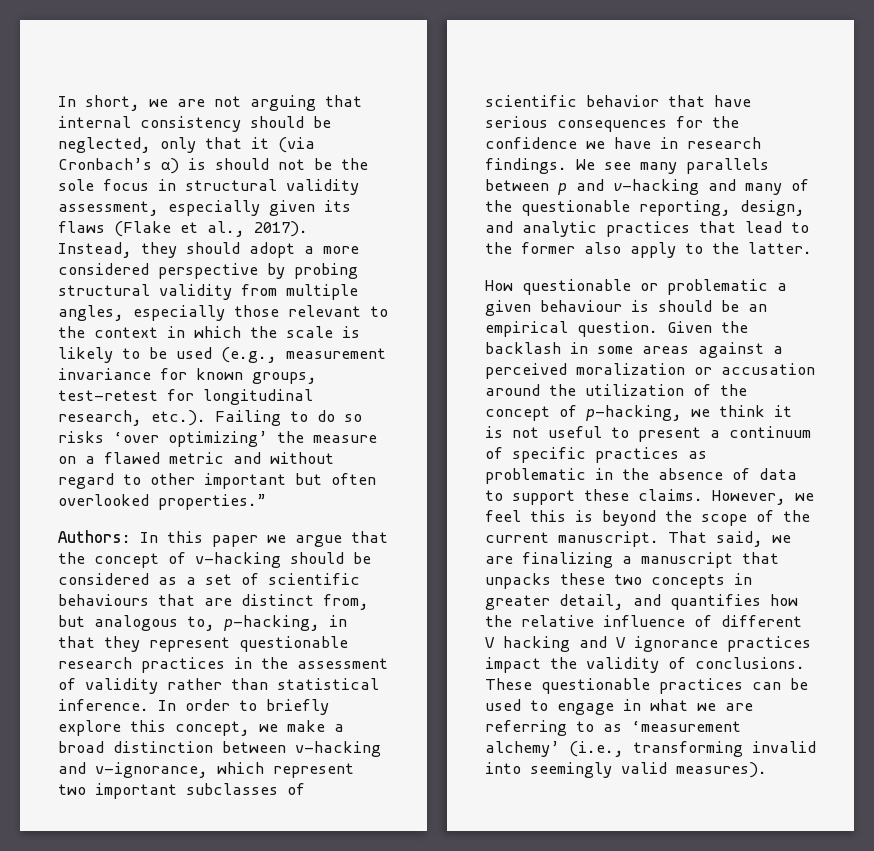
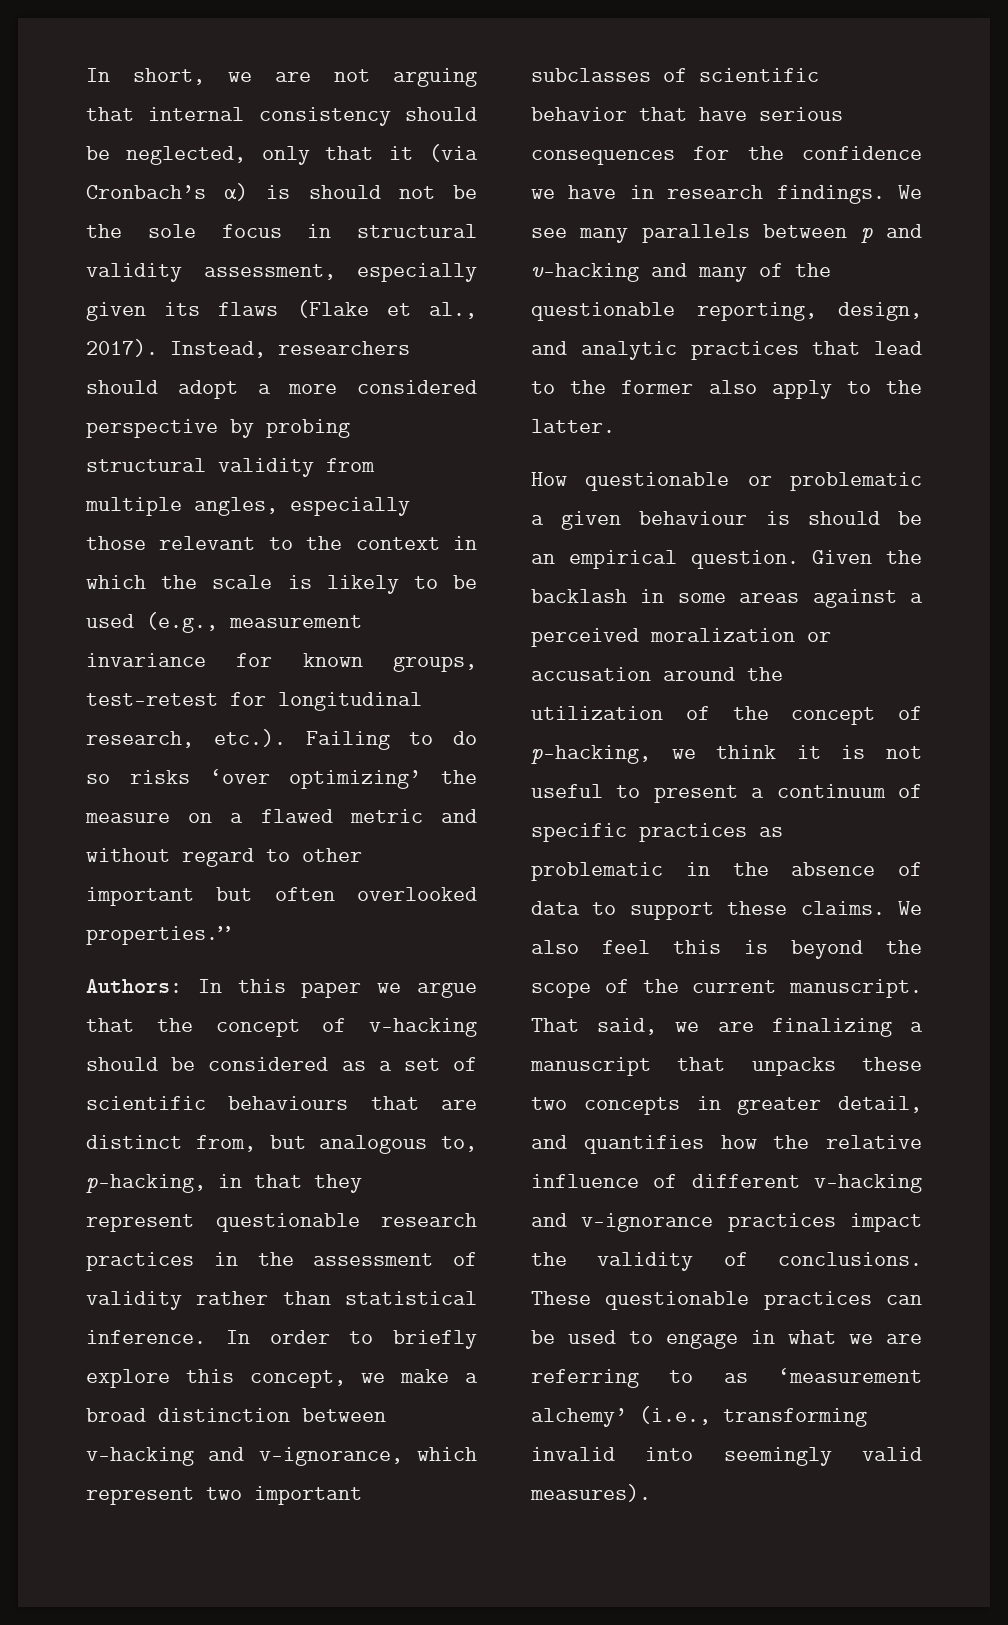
- Instead, they should adopt a more considered perspective by probing structural validity from multiple angles, especially those relevant to the context in which the scale is likely to be used (e.g., measurement invariance for known groups, test-retest for longitudinal research, etc.). Failing to do so risks ‘over optimizing’ the measure on a flawed metric and without regard to other important but often overlooked properties.”
+ Instead, researchers should adopt a more considered perspective by probing structural validity from multiple angles, especially those relevant to the context in which the scale is likely to be used (e.g., measurement invariance for known groups, test-retest for longitudinal research, etc.). Failing to do so risks ‘over optimizing’ the measure on a flawed metric and without regard to other important but often overlooked properties.”
- However, we feel this is beyond the scope of the current manuscript.
+ We also feel this is beyond the scope of the current manuscript.
- That said, we are finalizing a manuscript that unpacks these two concepts in greater detail, and quantifies how the relative influence of different V hacking and V ignorance practices impact the validity of conclusions.
+ That said, we are finalizing a manuscript that unpacks these two concepts in greater detail, and quantifies how the relative influence of different v-hacking and v-ignorance practices impact the validity of conclusions.

